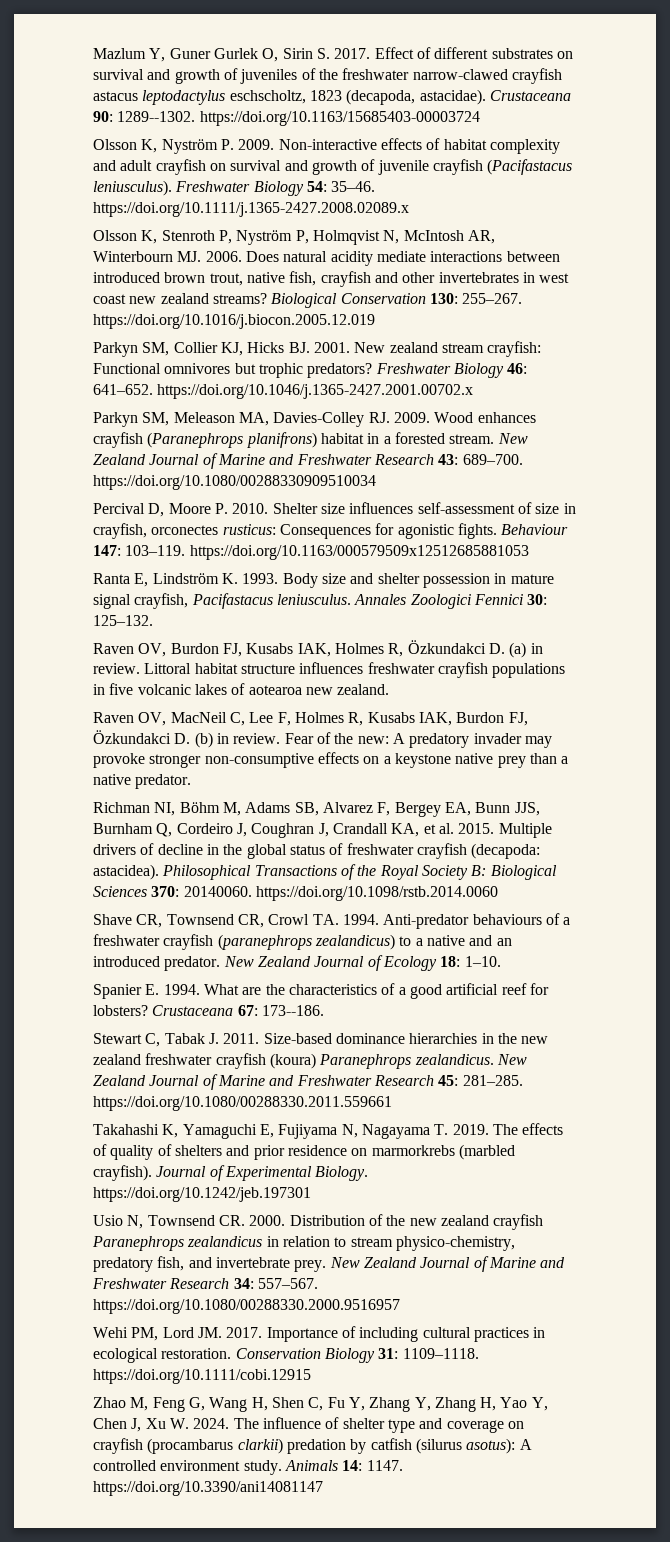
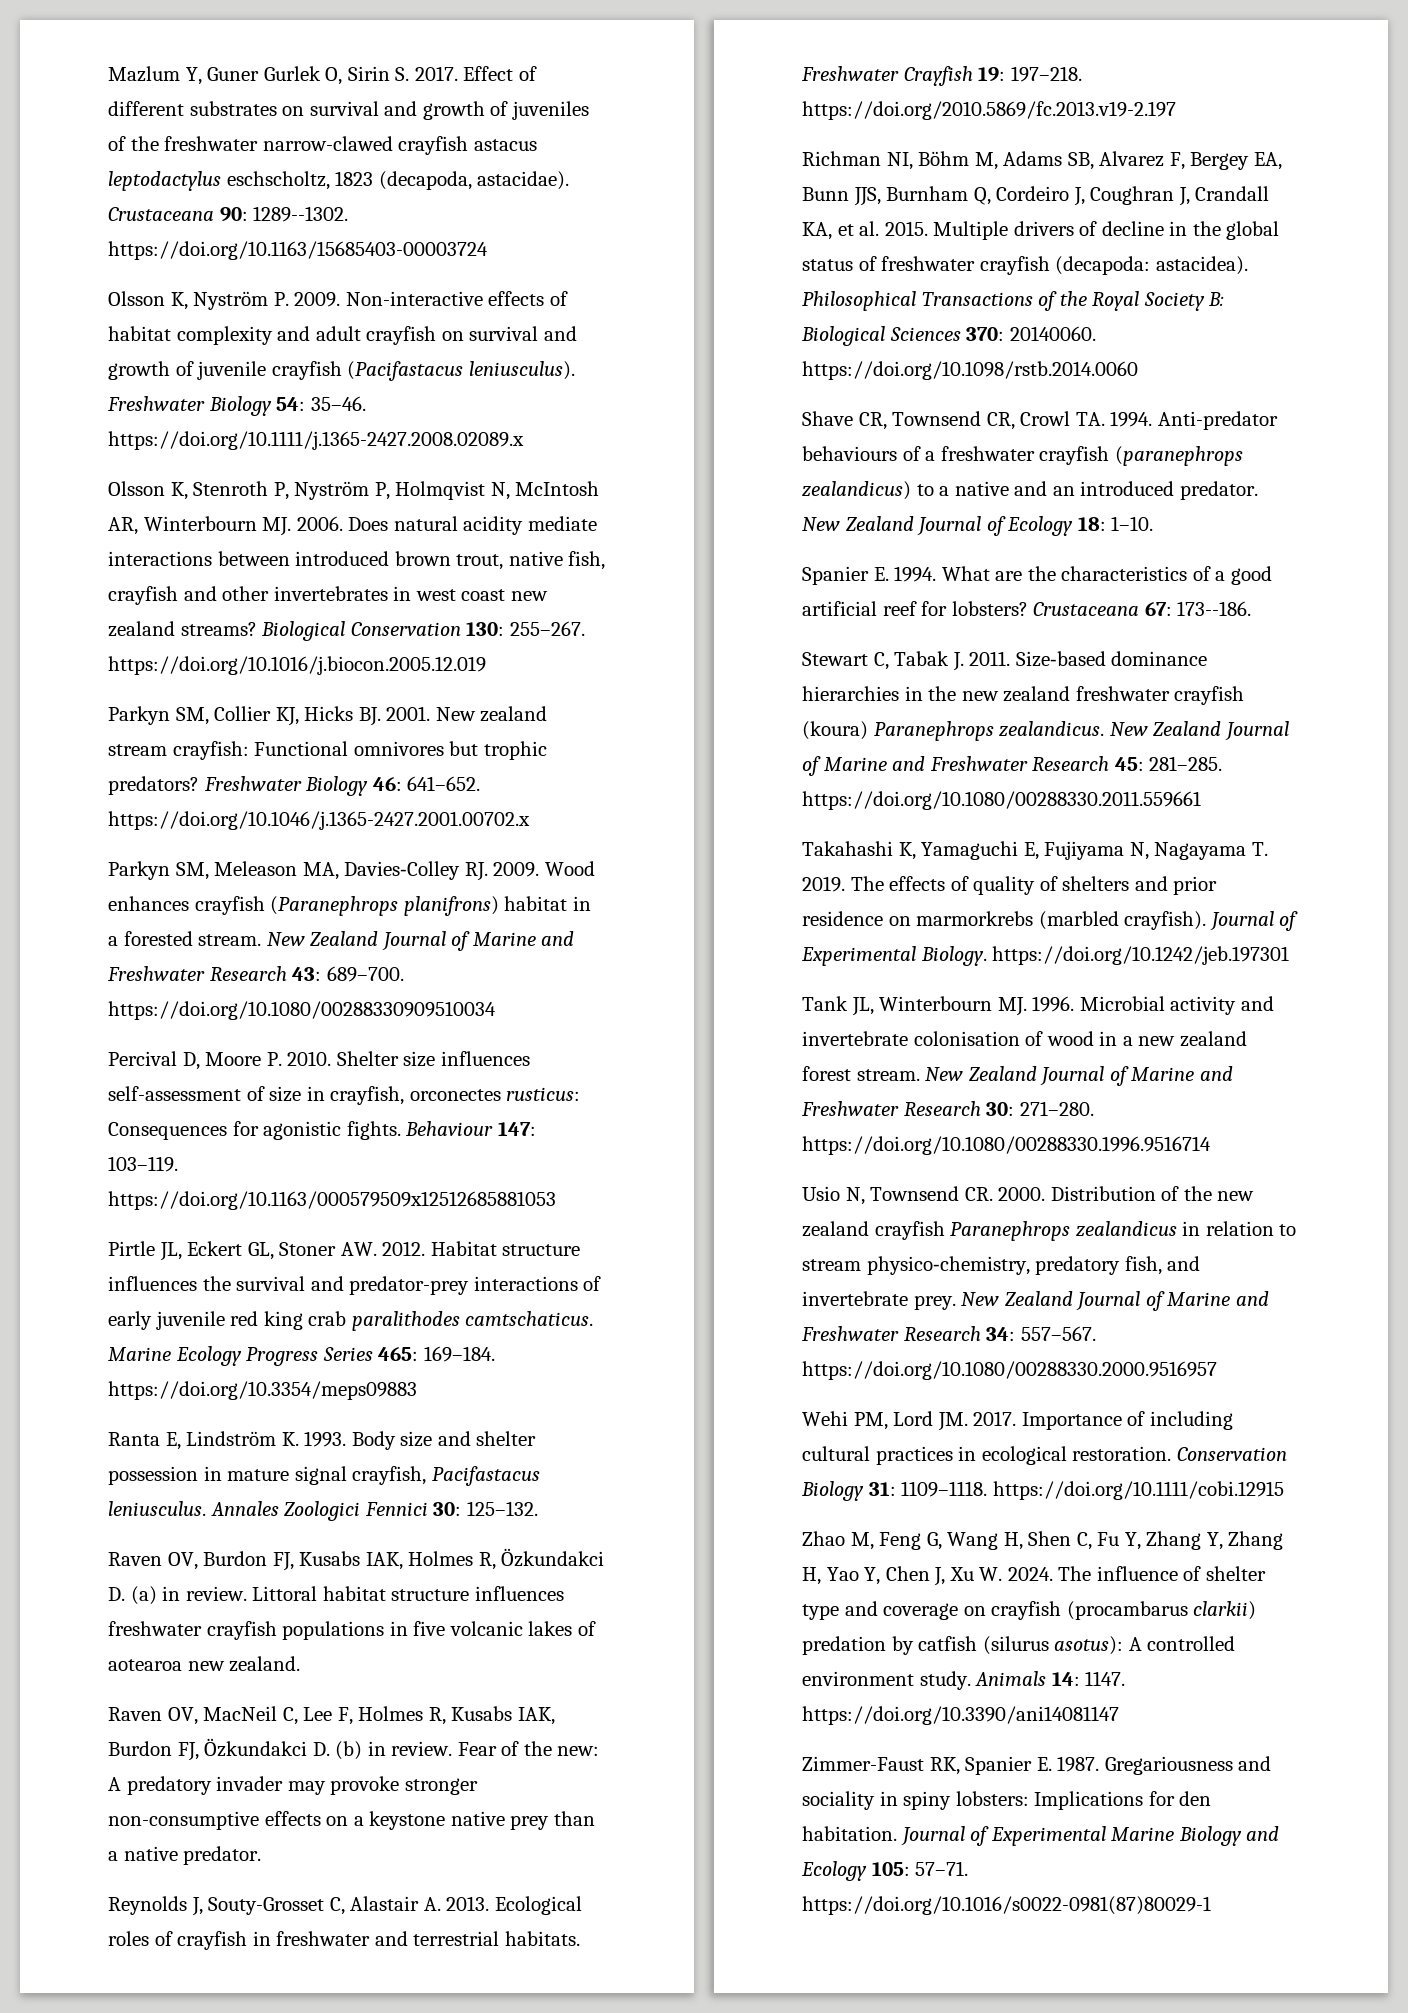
+ Pirtle JL, Eckert GL, Stoner AW. 2012. Habitat structure influences the survival and predator-prey interactions of early juvenile red king crab paralithodes camtschaticus. Marine Ecology Progress Series 465: 169–184. https://doi.org/10.3354/meps09883
+ Reynolds J, Souty-Grosset C, Alastair A. 2013. Ecological roles of crayfish in freshwater and terrestrial habitats. Freshwater Crayfish 19: 197–218. https://doi.org/2010.5869/fc.2013.v19-2.197
+ Tank JL, Winterbourn MJ. 1996. Microbial activity and invertebrate colonisation of wood in a new zealand forest stream. New Zealand Journal of Marine and Freshwater Research 30: 271–280. https://doi.org/10.1080/00288330.1996.9516714
+ Zimmer-Faust RK, Spanier E. 1987. Gregariousness and sociality in spiny lobsters: Implications for den habitation. Journal of Experimental Marine Biology and Ecology 105: 57–71. https://doi.org/10.1016/s0022-0981(87)80029-1

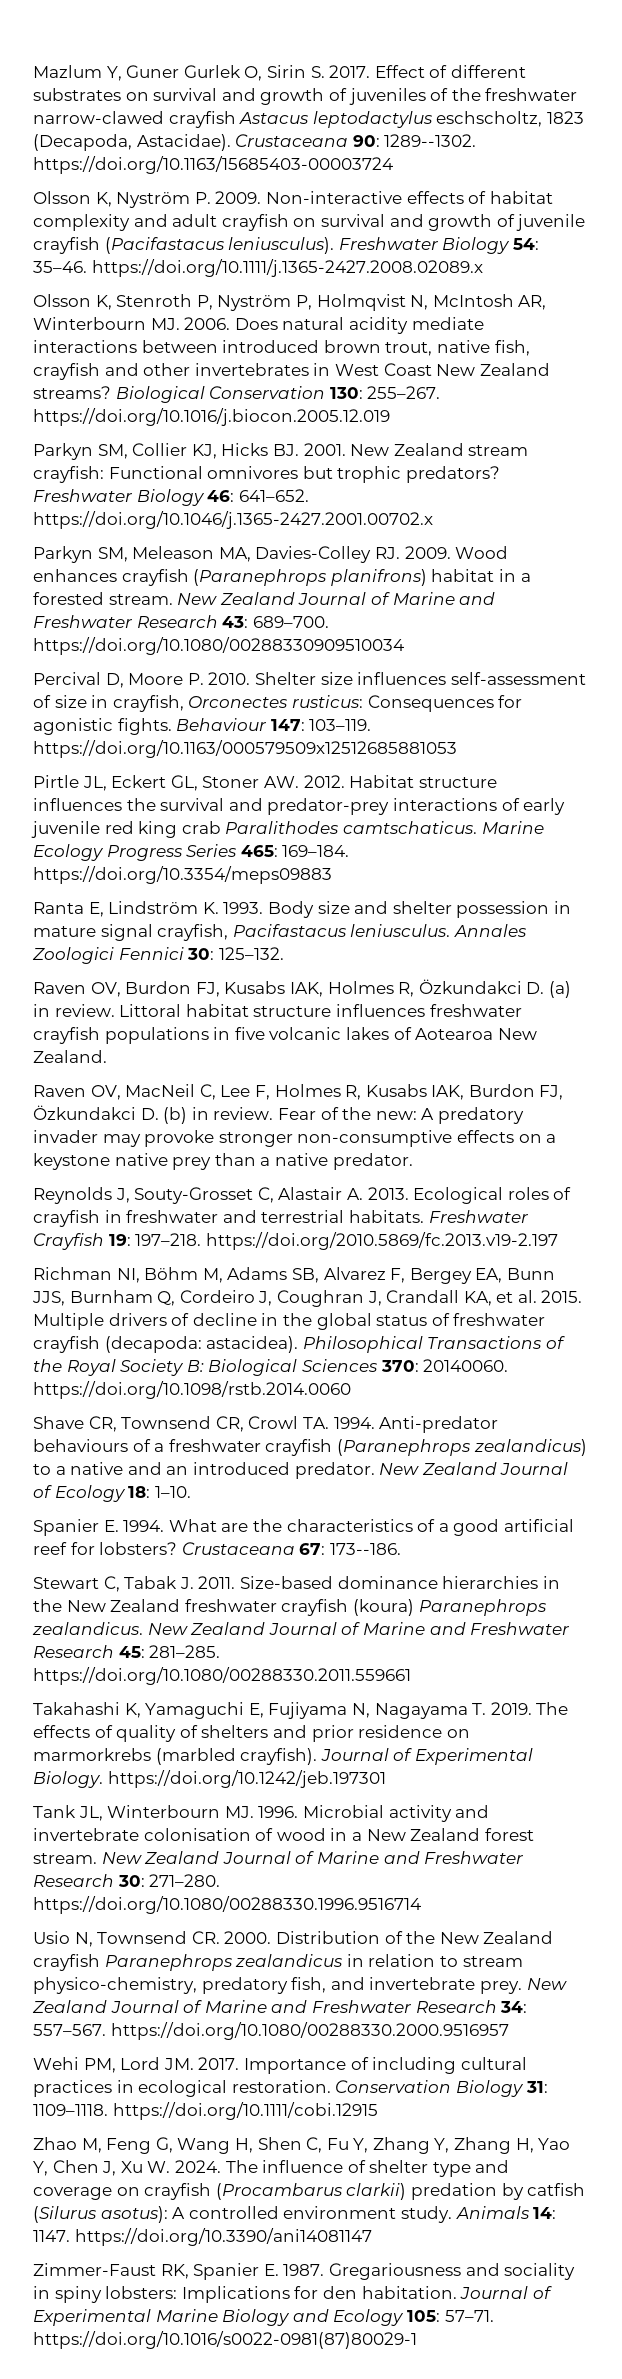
- Effect of different substrates on survival and growth of juveniles of the freshwater narrow-clawed crayfish astacus leptodactylus eschscholtz, 1823 (decapoda, astacidae).
+ Effect of different substrates on survival and growth of juveniles of the freshwater narrow-clawed crayfish Astacus leptodactylus eschscholtz, 1823 (Decapoda, Astacidae).
- Does natural acidity mediate interactions between introduced brown trout, native fish, crayfish and other invertebrates in west coast new zealand streams?
+ Does natural acidity mediate interactions between introduced brown trout, native fish, crayfish and other invertebrates in West Coast New Zealand streams?
- New zealand stream crayfish: Functional omnivores but trophic predators?
+ New Zealand stream crayfish: Functional omnivores but trophic predators?
- Shelter size influences self-assessment of size in crayfish, orconectes rusticus: Consequences for agonistic fights.
+ Shelter size influences self-assessment of size in crayfish, Orconectes rusticus: Consequences for agonistic fights.
- Habitat structure influences the survival and predator-prey interactions of early juvenile red king crab paralithodes camtschaticus.
+ Habitat structure influences the survival and predator-prey interactions of early juvenile red king crab Paralithodes camtschaticus.
- Littoral habitat structure influences freshwater crayfish populations in five volcanic lakes of aotearoa new zealand.
+ Littoral habitat structure influences freshwater crayfish populations in five volcanic lakes of Aotearoa New Zealand.
- Anti-predator behaviours of a freshwater crayfish (paranephrops zealandicus) to a native and an introduced predator.
+ Anti-predator behaviours of a freshwater crayfish (Paranephrops zealandicus) to a native and an introduced predator.
- Size‐based dominance hierarchies in the new zealand freshwater crayfish (koura) Paranephrops zealandicus.
+ Size‐based dominance hierarchies in the New Zealand freshwater crayfish (koura) Paranephrops zealandicus.
- Microbial activity and invertebrate colonisation of wood in a new zealand forest stream.
+ Microbial activity and invertebrate colonisation of wood in a New Zealand forest stream.
- Distribution of the new zealand crayfish Paranephrops zealandicus in relation to stream physico‐chemistry, predatory fish, and invertebrate prey.
+ Distribution of the New Zealand crayfish Paranephrops zealandicus in relation to stream physico‐chemistry, predatory fish, and invertebrate prey.
- The influence of shelter type and coverage on crayfish (procambarus clarkii) predation by catfish (silurus asotus): A controlled environment study.
+ The influence of shelter type and coverage on crayfish (Procambarus clarkii) predation by catfish (Silurus asotus): A controlled environment study.

